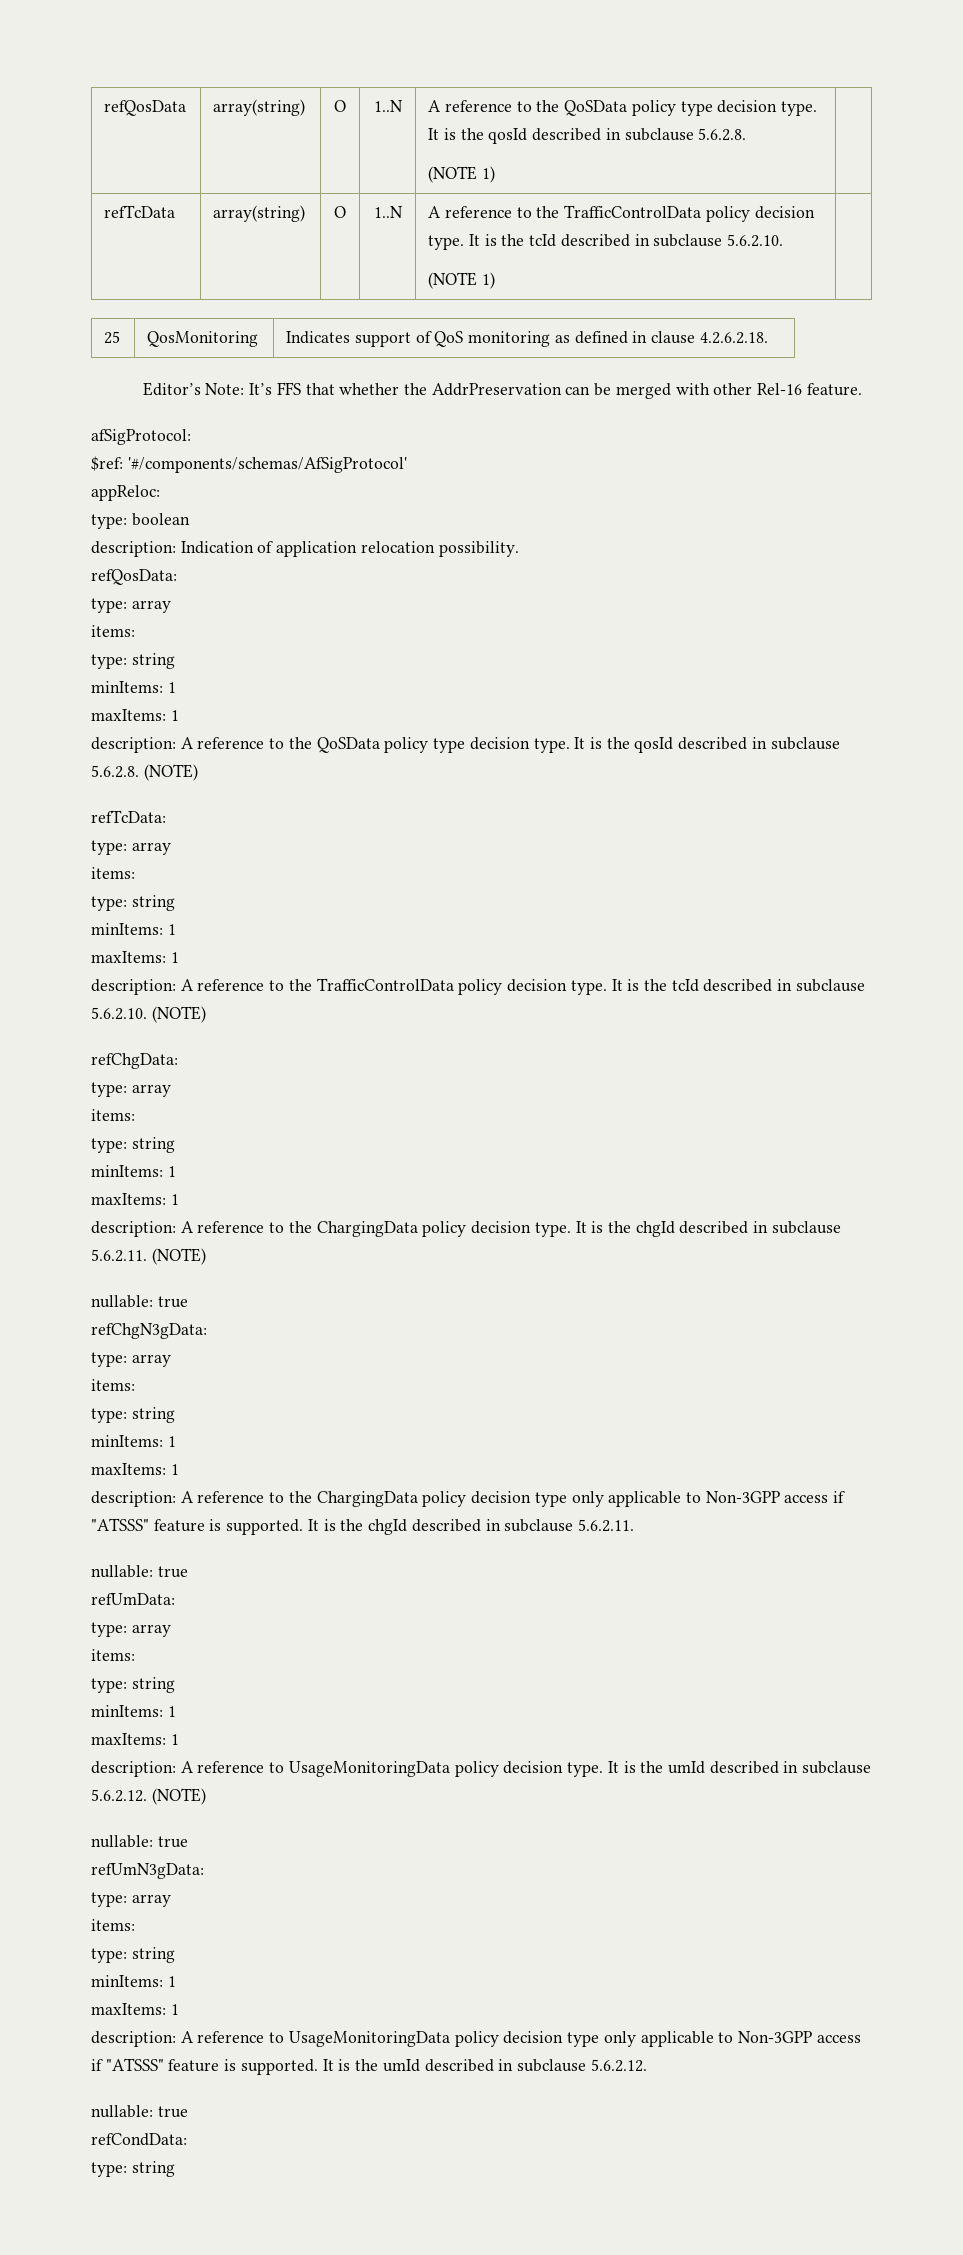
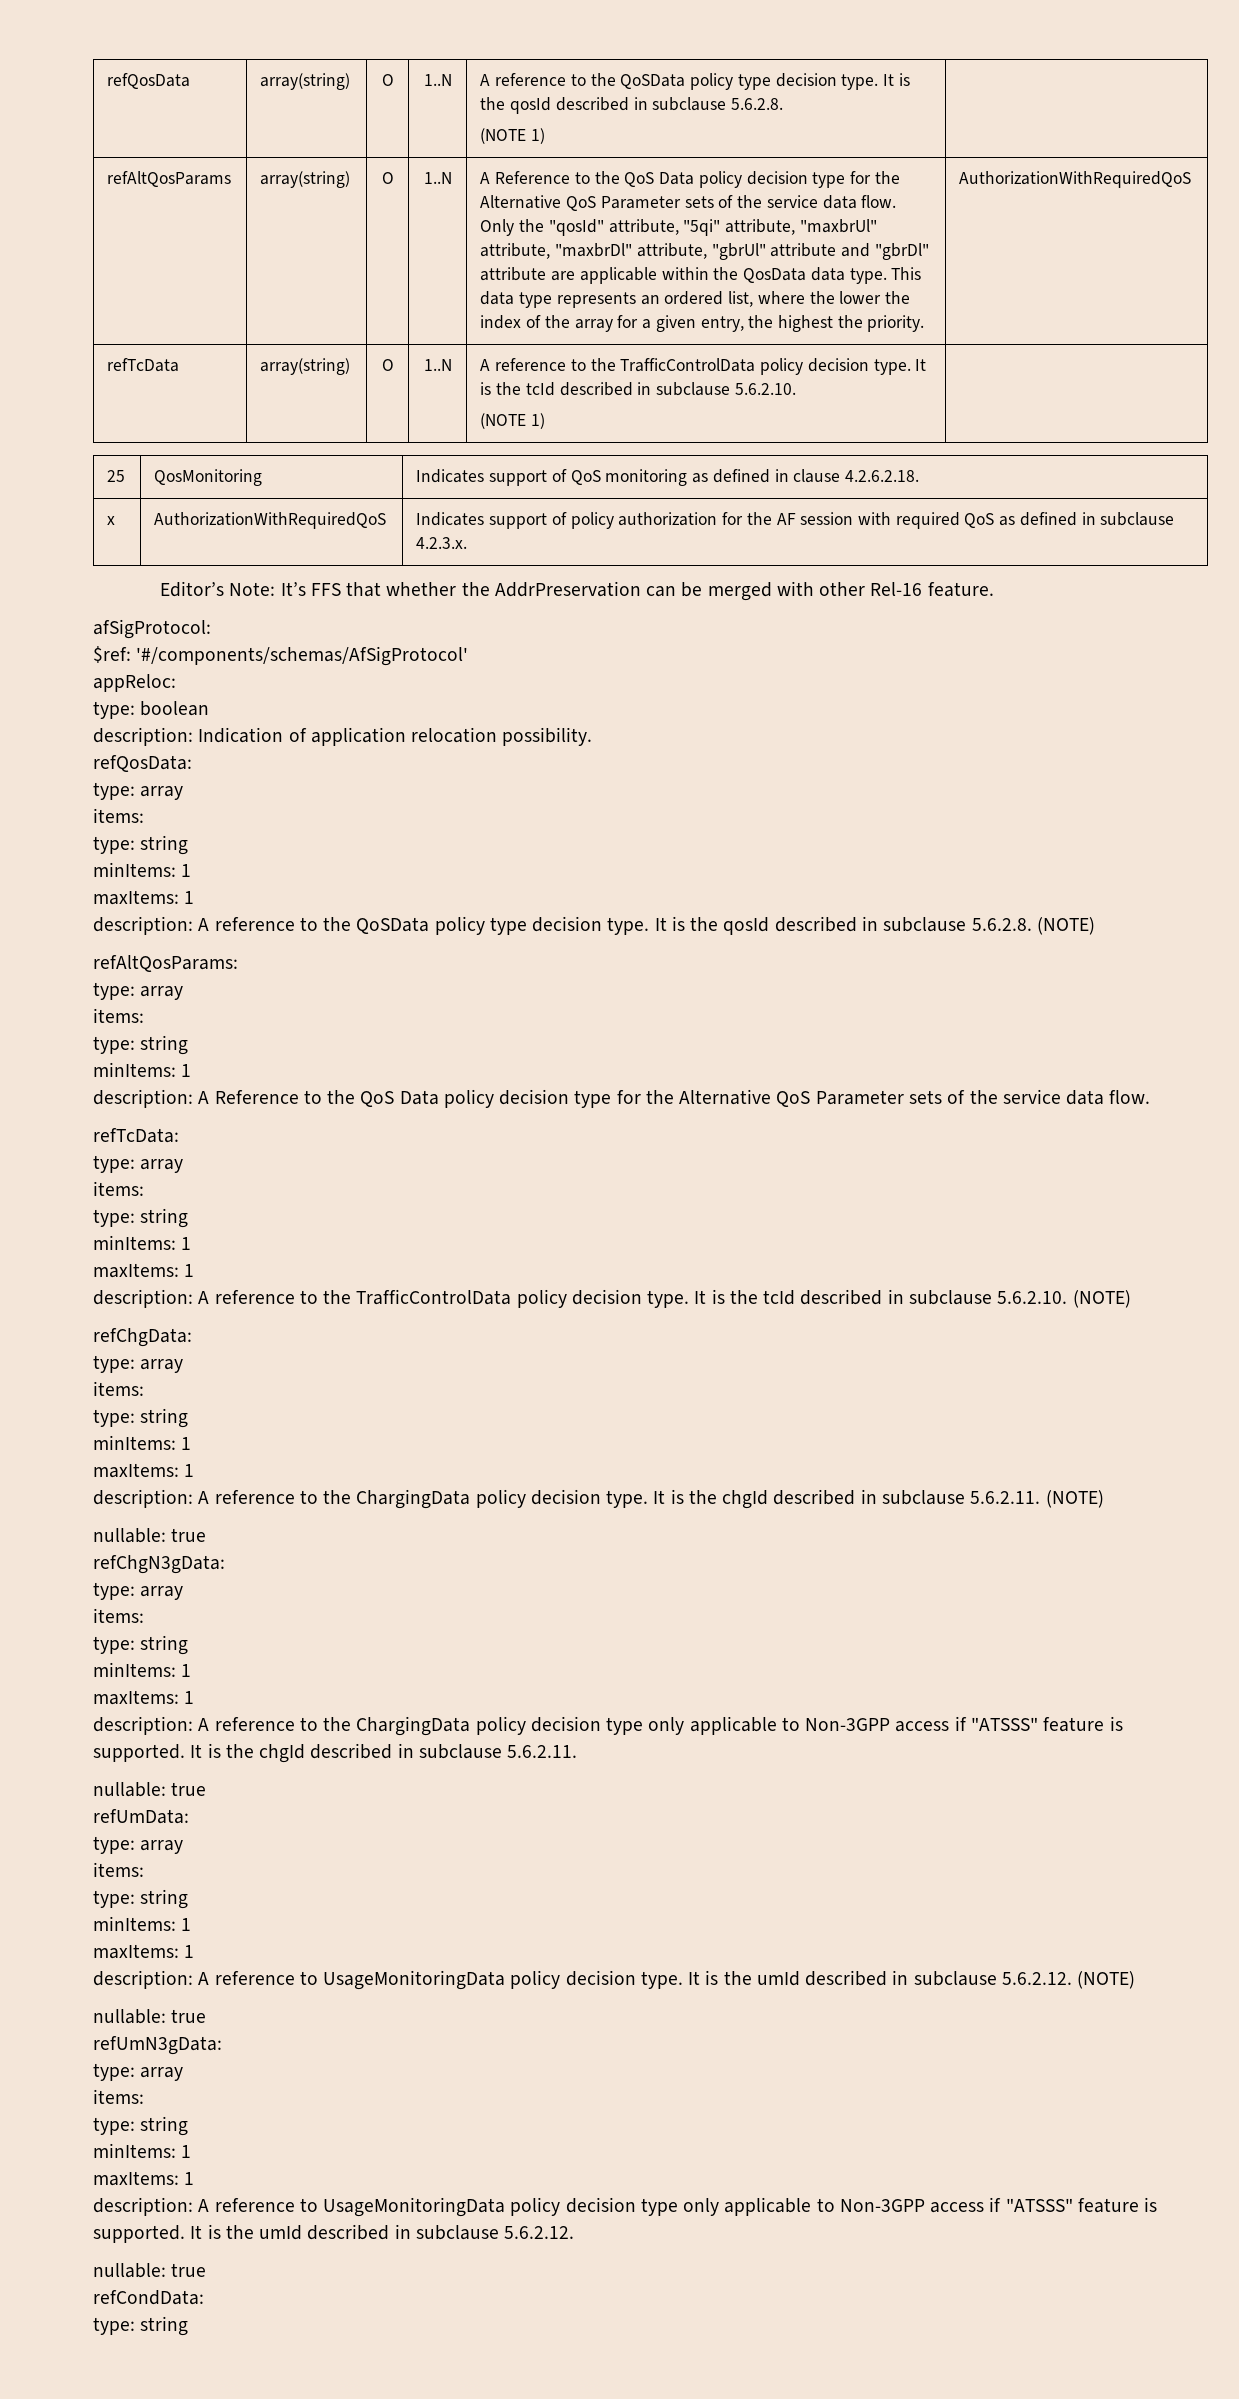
+ refAltQosParams | array(string) | O | 1..N | A Reference to the QoS Data policy decision type for the Alternative QoS Parameter sets of the service data flow. Only the "qosId" attribute, "5qi" attribute, "maxbrUl" attribute, "maxbrDl" attribute, "gbrUl" attribute and "gbrDl" attribute are applicable within the QosData data type. This data type represents an ordered list, where the lower the index of the array for a given entry, the highest the priority. | AuthorizationWithRequiredQoS
+ x | AuthorizationWithRequiredQoS | Indicates support of policy authorization for the AF session with required QoS as defined in subclause 4.2.3.x.
+ refAltQosParams:
+ type: array
+ items:
+ type: string
+ minItems: 1
+ description: A Reference to the QoS Data policy decision type for the Alternative QoS Parameter sets of the service data flow.

